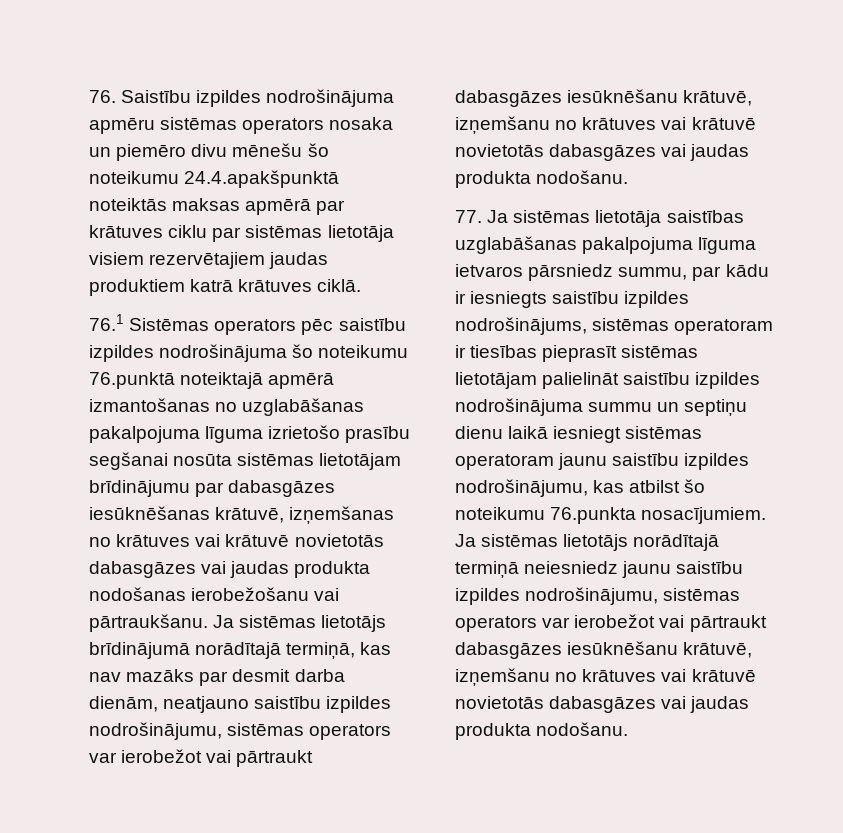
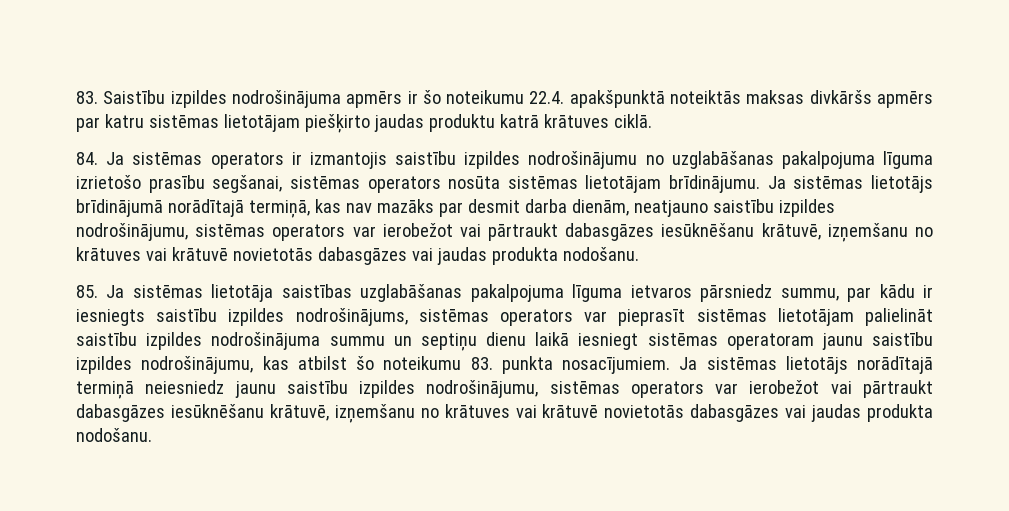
- 76. Saistību izpildes nodrošinājuma apmēru sistēmas operators nosaka un piemēro divu mēnešu šo noteikumu 24.4.apakšpunktā noteiktās maksas apmērā par krātuves ciklu par sistēmas lietotāja visiem rezervētajiem jaudas produktiem katrā krātuves ciklā.
- 76.1 Sistēmas operators pēc saistību izpildes nodrošinājuma šo noteikumu 76.punktā noteiktajā apmērā izmantošanas no uzglabāšanas pakalpojuma līguma izrietošo prasību segšanai nosūta sistēmas lietotājam brīdinājumu par dabasgāzes iesūknēšanas krātuvē, izņemšanas no krātuves vai krātuvē novietotās dabasgāzes vai jaudas produkta nodošanas ierobežošanu vai pārtraukšanu.
+ 83. Saistību izpildes nodrošinājuma apmērs ir šo noteikumu 22.4. apakšpunktā noteiktās maksas divkāršs apmērs par katru sistēmas lietotājam piešķirto jaudas produktu katrā krātuves ciklā.
+ 84. Ja sistēmas operators ir izmantojis saistību izpildes nodrošinājumu no uzglabāšanas pakalpojuma līguma izrietošo prasību segšanai, sistēmas operators nosūta sistēmas lietotājam brīdinājumu.
- 77. Ja sistēmas lietotāja saistības uzglabāšanas pakalpojuma līguma ietvaros pārsniedz summu, par kādu ir iesniegts saistību izpildes nodrošinājums, sistēmas operatoram ir tiesības pieprasīt sistēmas lietotājam palielināt saistību izpildes nodrošinājuma summu un septiņu dienu laikā iesniegt sistēmas operatoram jaunu saistību izpildes nodrošinājumu, kas atbilst šo noteikumu 76.punkta nosacījumiem.
+ 85. Ja sistēmas lietotāja saistības uzglabāšanas pakalpojuma līguma ietvaros pārsniedz summu, par kādu ir iesniegts saistību izpildes nodrošinājums, sistēmas operators var pieprasīt sistēmas lietotājam palielināt saistību izpildes nodrošinājuma summu un septiņu dienu laikā iesniegt sistēmas operatoram jaunu saistību izpildes nodrošinājumu, kas atbilst šo noteikumu 83. punkta nosacījumiem.

